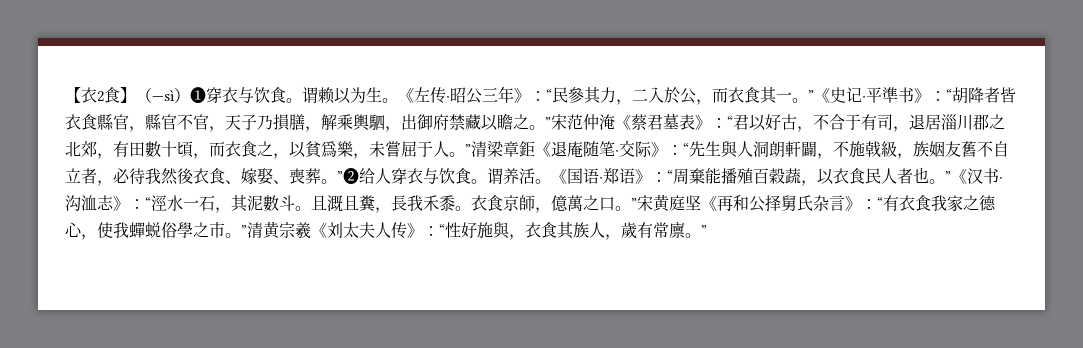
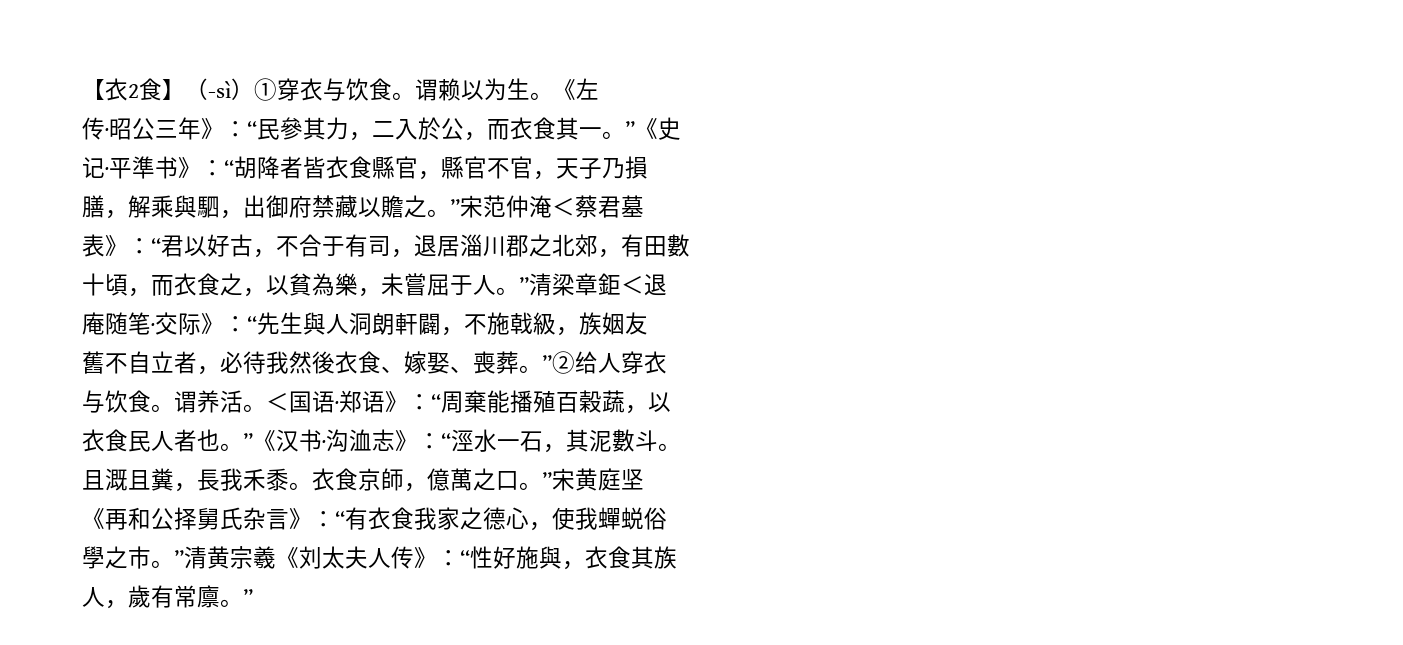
- 【衣2食】（—sì）❶穿衣与饮食。
+ 【衣2食】（-sì）①穿衣与饮食。
- 《左传·昭公三年》：
+ 《左
+ 传·昭公三年》：
- “民參其力，二入於公，而衣食其一。”《史记·平準书》：
+ “民參其力，二入於公，而衣食其一。”《史
+ 记·平準书》：
- “胡降者皆衣食縣官，縣官不官，天子乃損膳，解乘輿駟，出御府禁藏以瞻之。”宋范仲淹《蔡君墓表》：
+ “胡降者皆衣食縣官，縣官不官，天子乃損
+ 膳，解乘與駟，出御府禁藏以贍之。”宋范仲淹＜蔡君墓
+ 表》：
- “君以好古，不合于有司，退居淄川郡之北郊，有田數十頃，而衣食之，以貧爲樂，未嘗屈于人。”清梁章鉅《退庵随笔·交际》：
+ “君以好古，不合于有司，退居淄川郡之北郊，有田數
+ 十頃，而衣食之，以貧為樂，未嘗屈于人。”清梁章鉅＜退
+ 庵随笔·交际》：
- “先生與人洞朗軒闢，不施戟級，族姻友舊不自立者，必待我然後衣食、嫁娶、喪葬。”❷给人穿衣与饮食。
+ “先生與人洞朗軒闢，不施戟級，族姻友
+ 舊不自立者，必待我然後衣食、嫁娶、喪葬。”②给人穿衣
+ 与饮食。
- 《国语·郑语》：“周棄能播殖百穀蔬，以衣食民人者也。”《汉书·沟洫志》：“涇水一石，其泥數斗。且溉且糞，長我禾黍。
+ ＜国语·郑语》：“周棄能播殖百榖蔬，以
+ 衣食民人者也。”《汉书·沟洫志》：“涇水一石，其泥數斗。
+ 且溉且糞，長我禾黍。
- 衣食京師，億萬之口。”宋黄庭坚《再和公择舅氏杂言》：“有衣食我家之德心，使我蟬蜕俗學之市。”清黄宗羲《刘太夫人传》：“性好施與，衣食其族人，歲有常廪。”
+ 衣食京師，億萬之口。”宋黄庭坚
+ 《再和公择舅氏杂言》：“有衣食我家之德心，使我蟬蜕俗
+ 學之市。”清黄宗羲《刘太夫人传》：“性好施與，衣食其族
+ 人，歲有常廪。”

